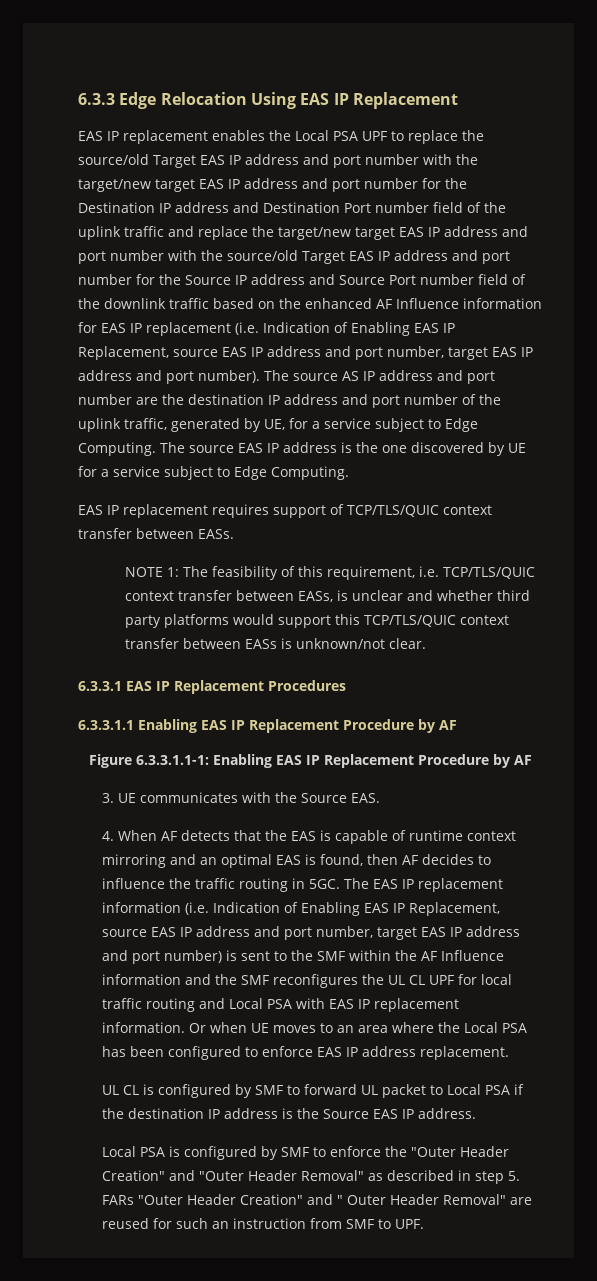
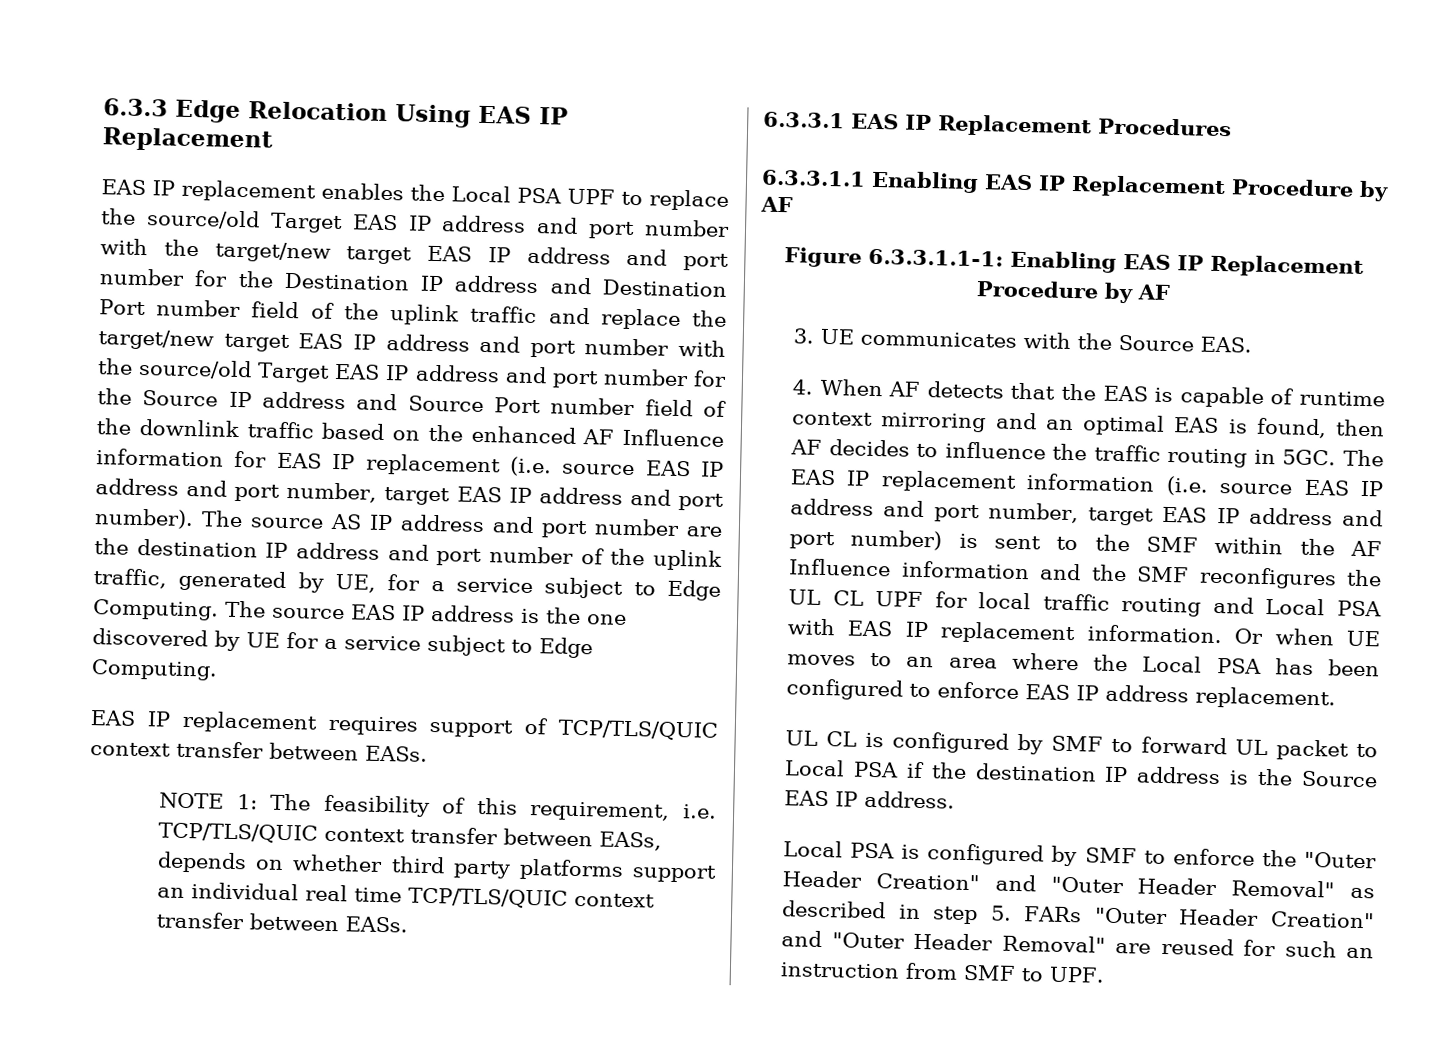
- EAS IP replacement enables the Local PSA UPF to replace the source/old Target EAS IP address and port number with the target/new target EAS IP address and port number for the Destination IP address and Destination Port number field of the uplink traffic and replace the target/new target EAS IP address and port number with the source/old Target EAS IP address and port number for the Source IP address and Source Port number field of the downlink traffic based on the enhanced AF Influence information for EAS IP replacement (i.e. Indication of Enabling EAS IP Replacement, source EAS IP address and port number, target EAS IP address and port number).
+ EAS IP replacement enables the Local PSA UPF to replace the source/old Target EAS IP address and port number with the target/new target EAS IP address and port number for the Destination IP address and Destination Port number field of the uplink traffic and replace the target/new target EAS IP address and port number with the source/old Target EAS IP address and port number for the Source IP address and Source Port number field of the downlink traffic based on the enhanced AF Influence information for EAS IP replacement (i.e. source EAS IP address and port number, target EAS IP address and port number).
- NOTE 1: The feasibility of this requirement, i.e. TCP/TLS/QUIC context transfer between EASs, is unclear and whether third party platforms would support this TCP/TLS/QUIC context transfer between EASs is unknown/not clear.
+ NOTE 1: The feasibility of this requirement, i.e. TCP/TLS/QUIC context transfer between EASs, depends on whether third party platforms support an individual real time TCP/TLS/QUIC context transfer between EASs.
- The EAS IP replacement information (i.e. Indication of Enabling EAS IP Replacement, source EAS IP address and port number, target EAS IP address and port number) is sent to the SMF within the AF Influence information and the SMF reconfigures the UL CL UPF for local traffic routing and Local PSA with EAS IP replacement information.
+ The EAS IP replacement information (i.e. source EAS IP address and port number, target EAS IP address and port number) is sent to the SMF within the AF Influence information and the SMF reconfigures the UL CL UPF for local traffic routing and Local PSA with EAS IP replacement information.
- Local PSA is configured by SMF to enforce the "Outer Header Creation" and "Outer Header Removal" as described in step 5. FARs "Outer Header Creation" and " Outer Header Removal" are reused for such an instruction from SMF to UPF.
+ Local PSA is configured by SMF to enforce the "Outer Header Creation" and "Outer Header Removal" as described in step 5. FARs "Outer Header Creation" and "Outer Header Removal" are reused for such an instruction from SMF to UPF.

